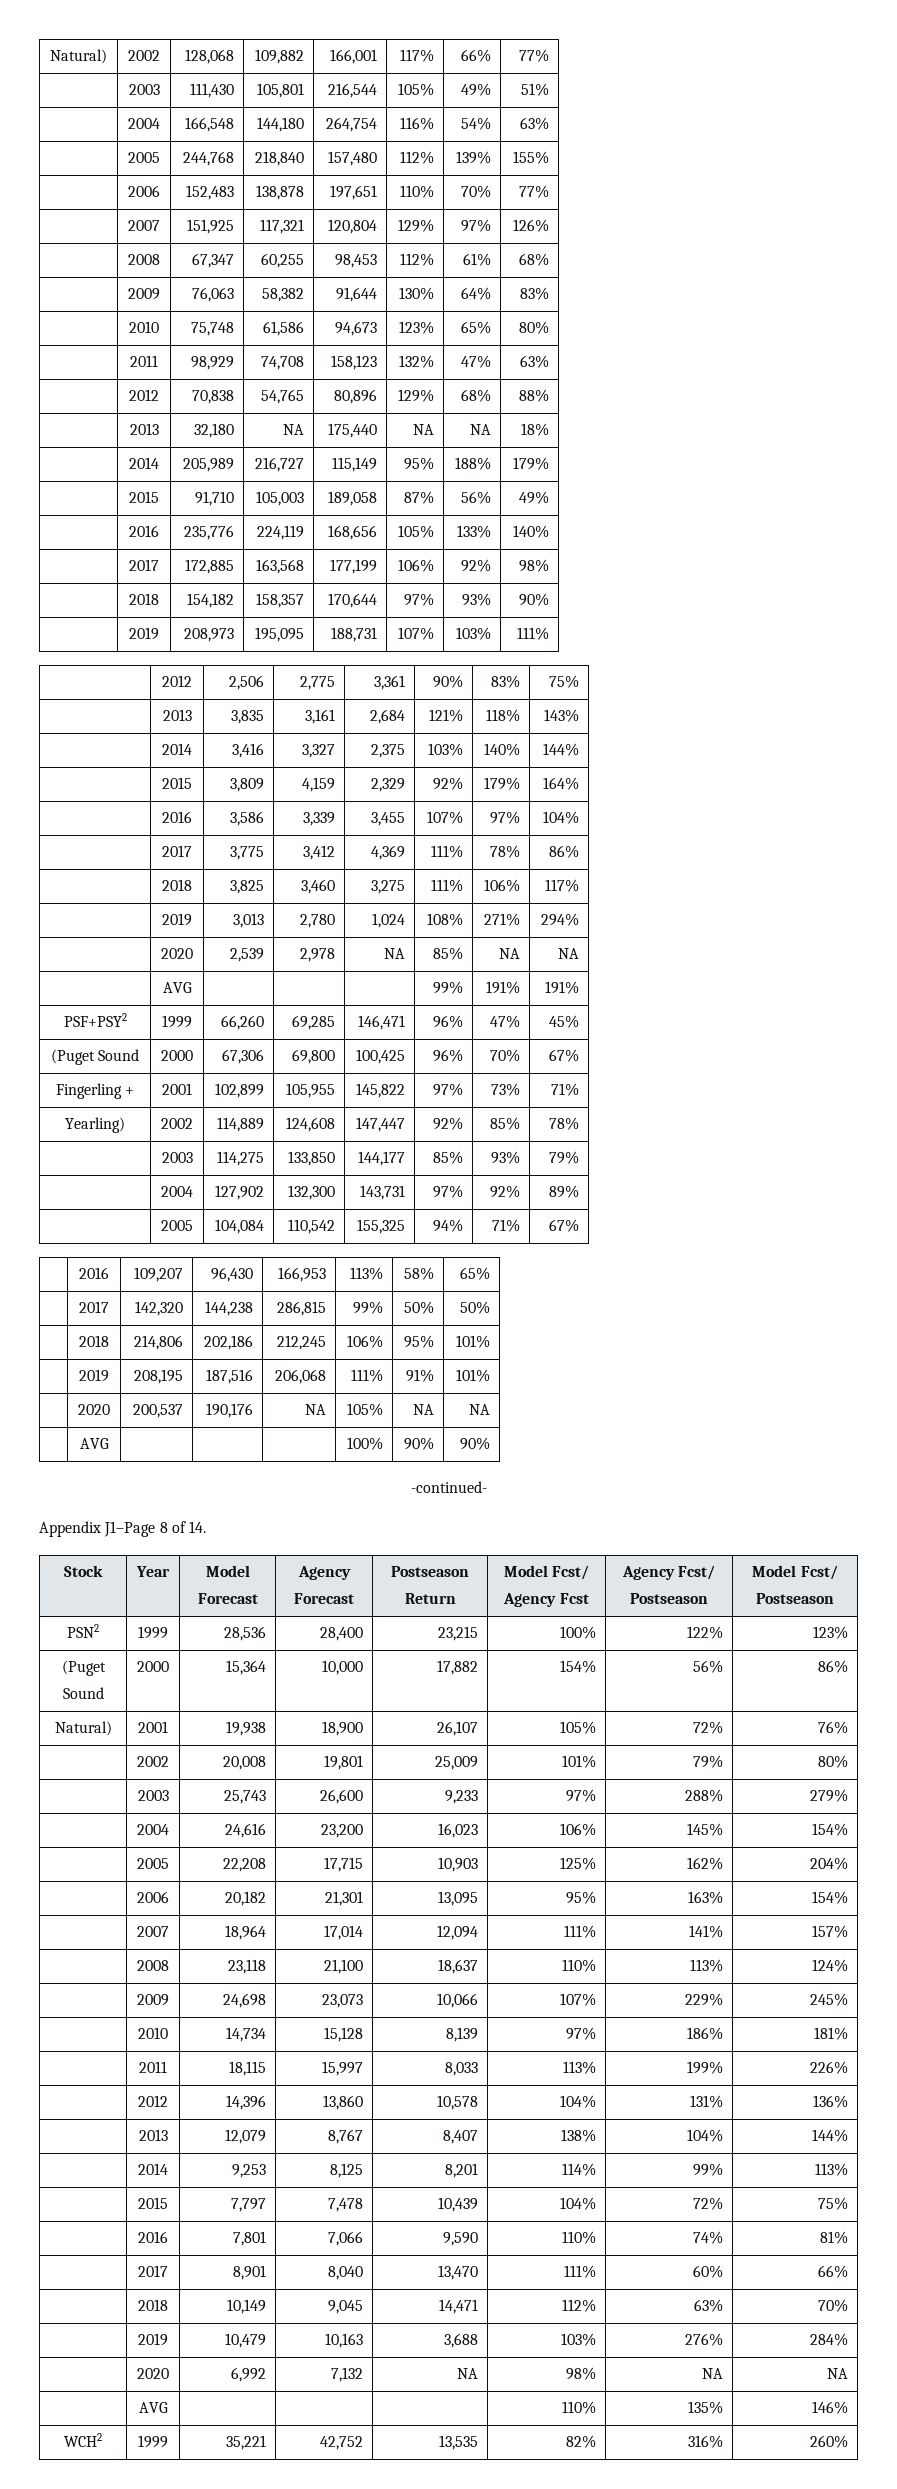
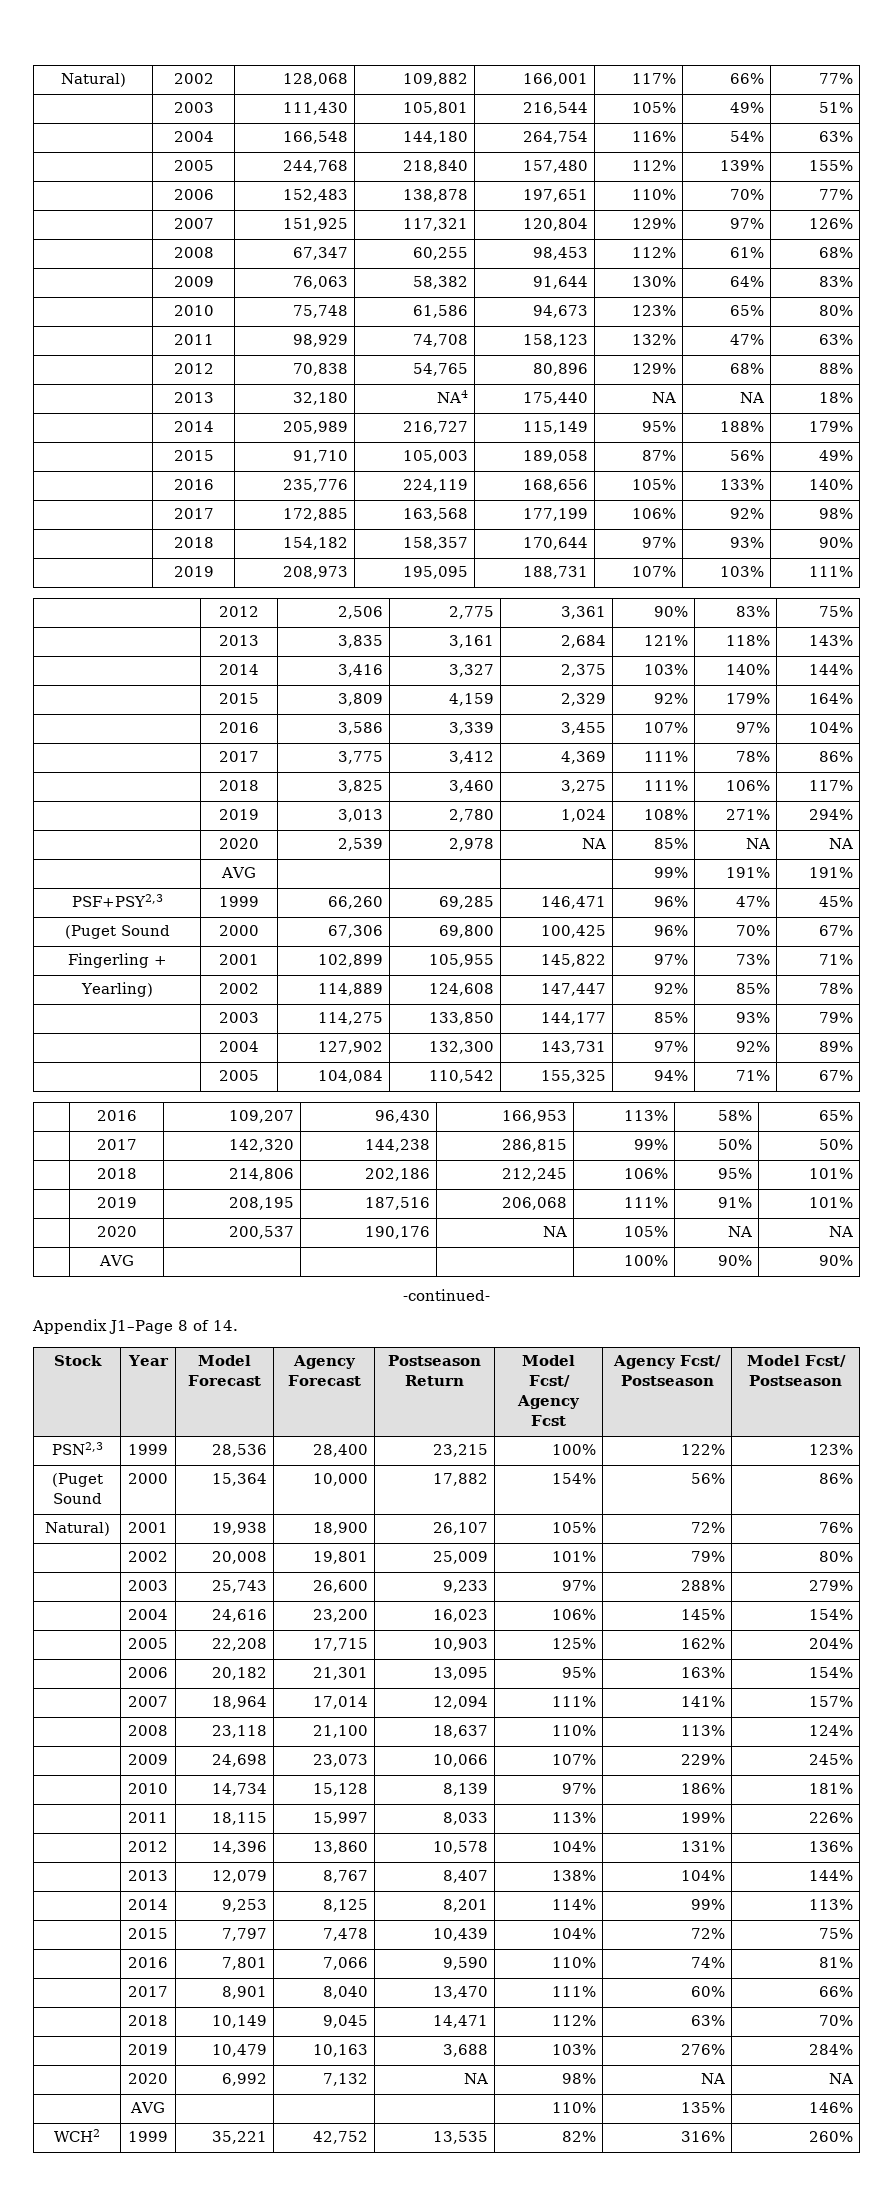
- | 2013 | 32,180 | NA | 175,440 | NA | NA | 18%
+ | 2013 | 32,180 | NA4 | 175,440 | NA | NA | 18%
- PSF+PSY2 | 1999 | 66,260 | 69,285 | 146,471 | 96% | 47% | 45%
+ PSF+PSY2,3 | 1999 | 66,260 | 69,285 | 146,471 | 96% | 47% | 45%
- PSN2 | 1999 | 28,536 | 28,400 | 23,215 | 100% | 122% | 123%
+ PSN2,3 | 1999 | 28,536 | 28,400 | 23,215 | 100% | 122% | 123%

